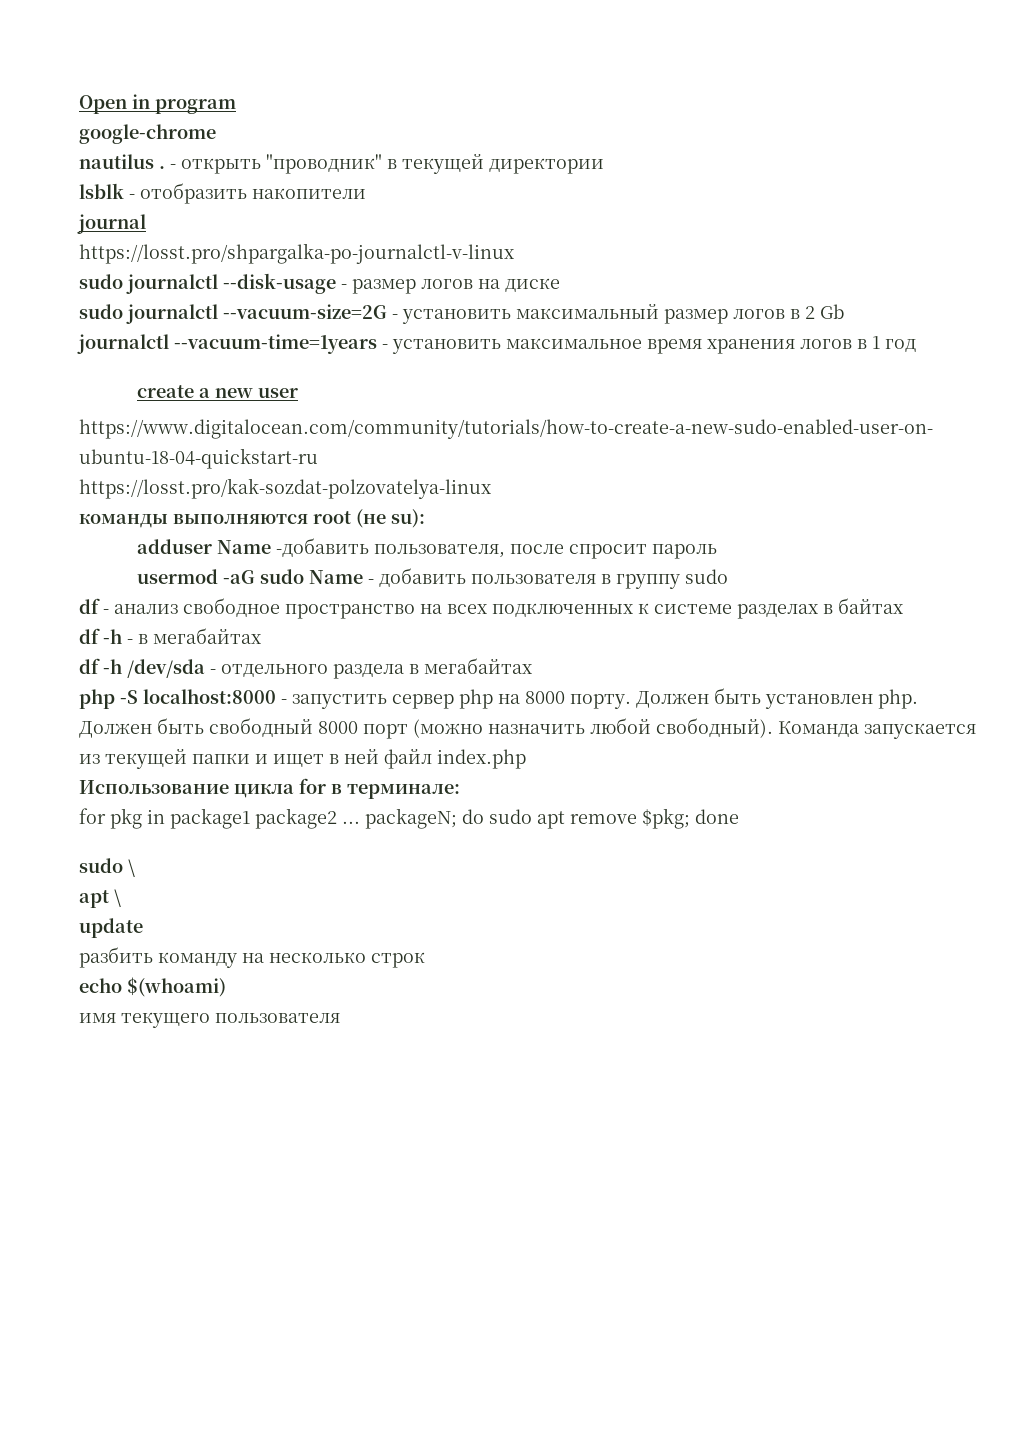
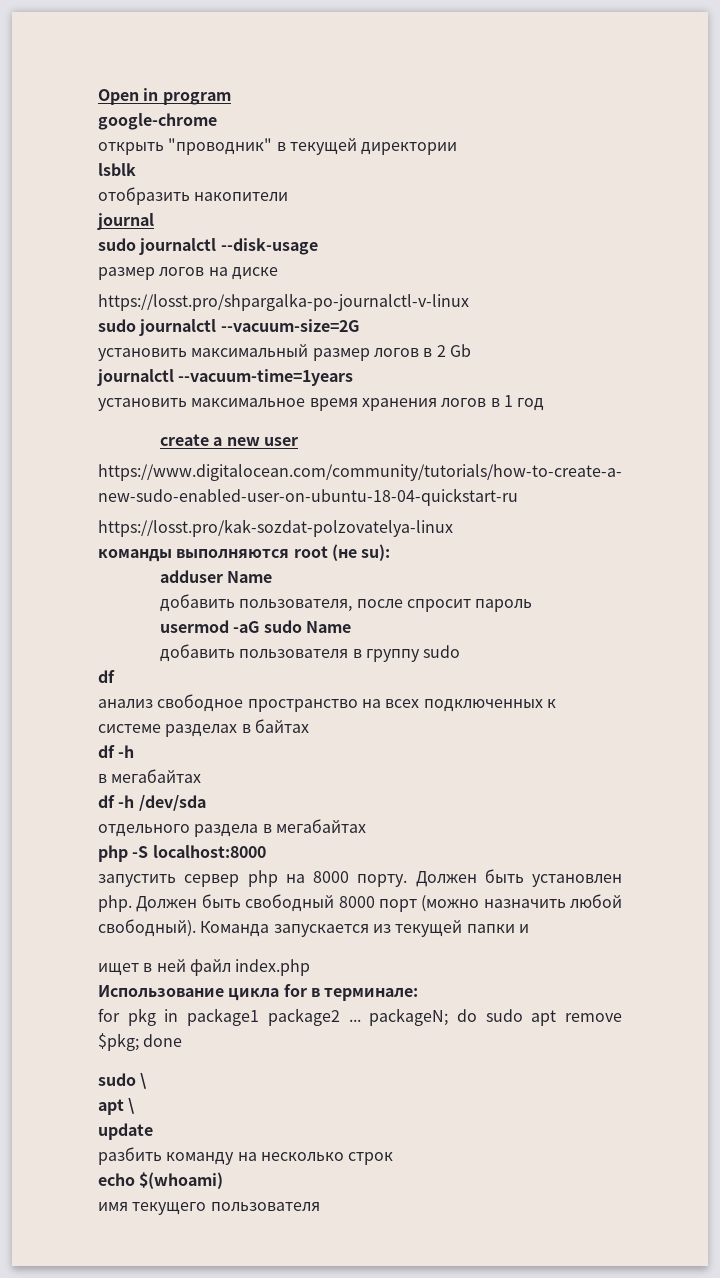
- nautilus . - открыть "проводник" в текущей директории
+ открыть "проводник" в текущей директории
- lsblk - отобразить накопители
+ lsblk
+ отобразить накопители
- https://losst.pro/shpargalka-po-journalctl-v-linux
- sudo journalctl --disk-usage - размер логов на диске
+ sudo journalctl --disk-usage
+ размер логов на диске
+ https://losst.pro/shpargalka-po-journalctl-v-linux
- sudo journalctl --vacuum-size=2G - установить максимальный размер логов в 2 Gb
+ sudo journalctl --vacuum-size=2G
+ установить максимальный размер логов в 2 Gb
- journalctl --vacuum-time=1years - установить максимальное время хранения логов в 1 год
+ journalctl --vacuum-time=1years
+ установить максимальное время хранения логов в 1 год
- adduser Name -добавить пользователя, после спросит пароль
+ adduser Name
+ добавить пользователя, после спросит пароль
- usermod -aG sudo Name - добавить пользователя в группу sudo
- df - анализ свободное пространство на всех подключенных к системе разделах в байтах
- df -h - в мегабайтах
+ usermod -aG sudo Name
+ добавить пользователя в группу sudo
+ df
+ анализ свободное пространство на всех подключенных к системе разделах в байтах
+ df -h
+ в мегабайтах
- df -h /dev/sda - отдельного раздела в мегабайтах
+ df -h /dev/sda
+ отдельного раздела в мегабайтах
- php -S localhost:8000 - запустить сервер php на 8000 порту.
+ php -S localhost:8000
+ запустить сервер php на 8000 порту.
- Команда запускается из текущей папки и ищет в ней файл index.php
+ Команда запускается из текущей папки и
+ ищет в ней файл index.php

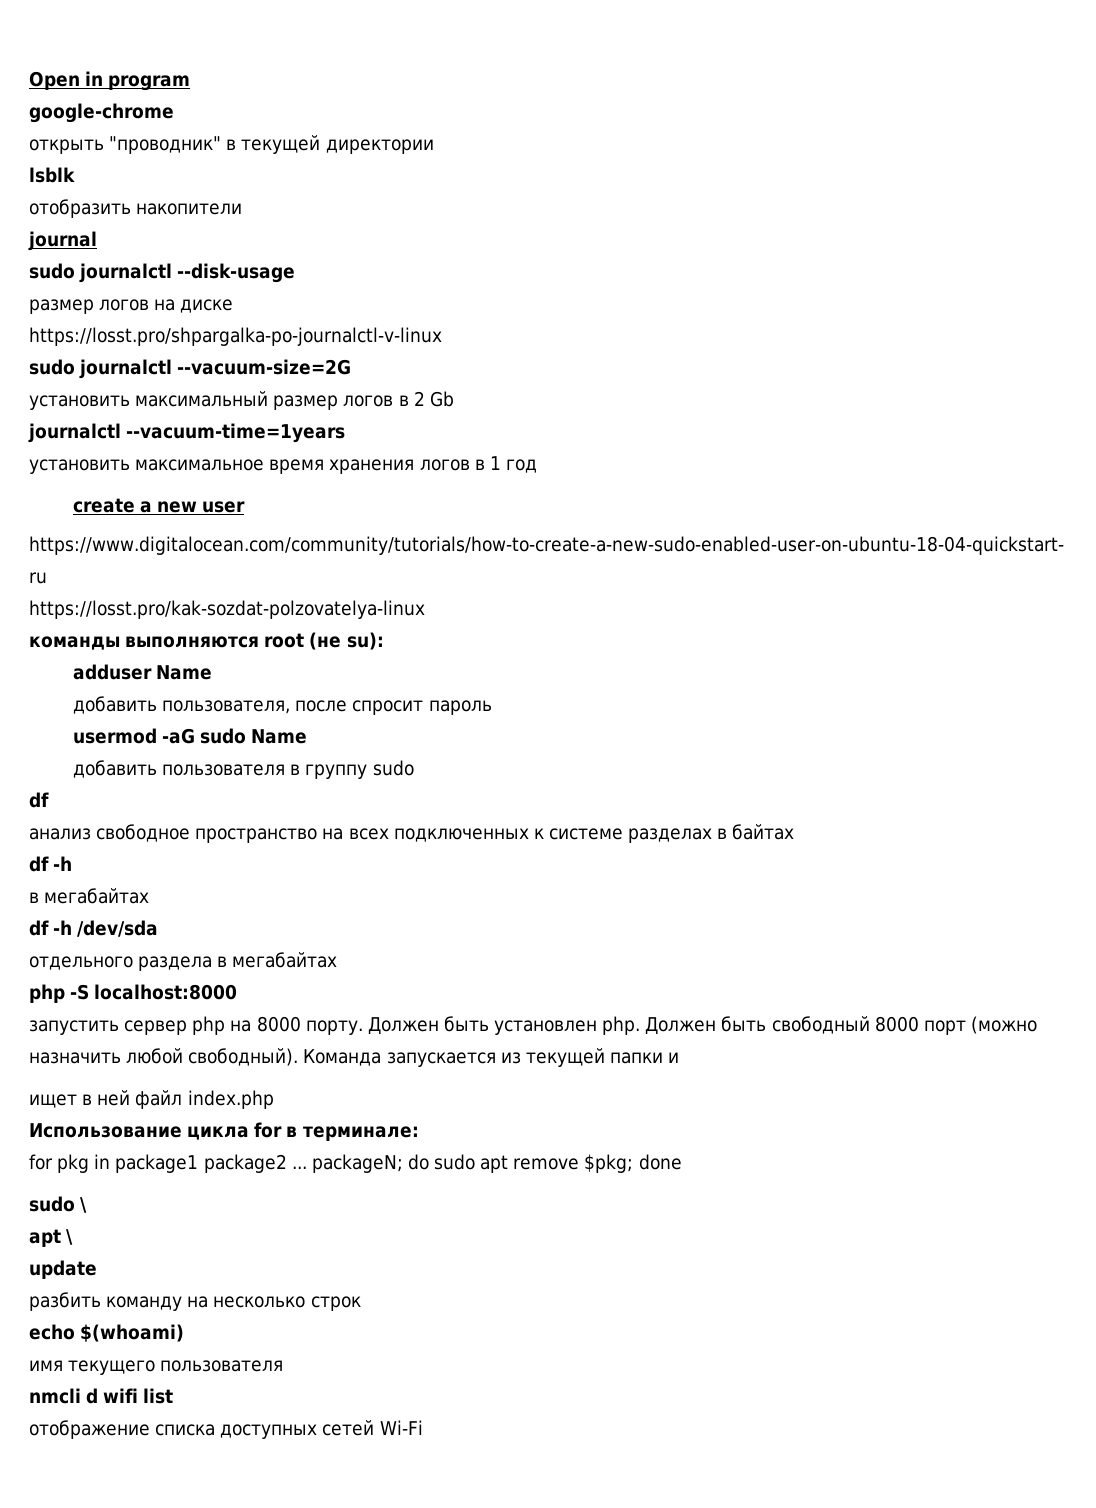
+ nmcli d wifi list
+ отображение списка доступных сетей Wi-Fi

